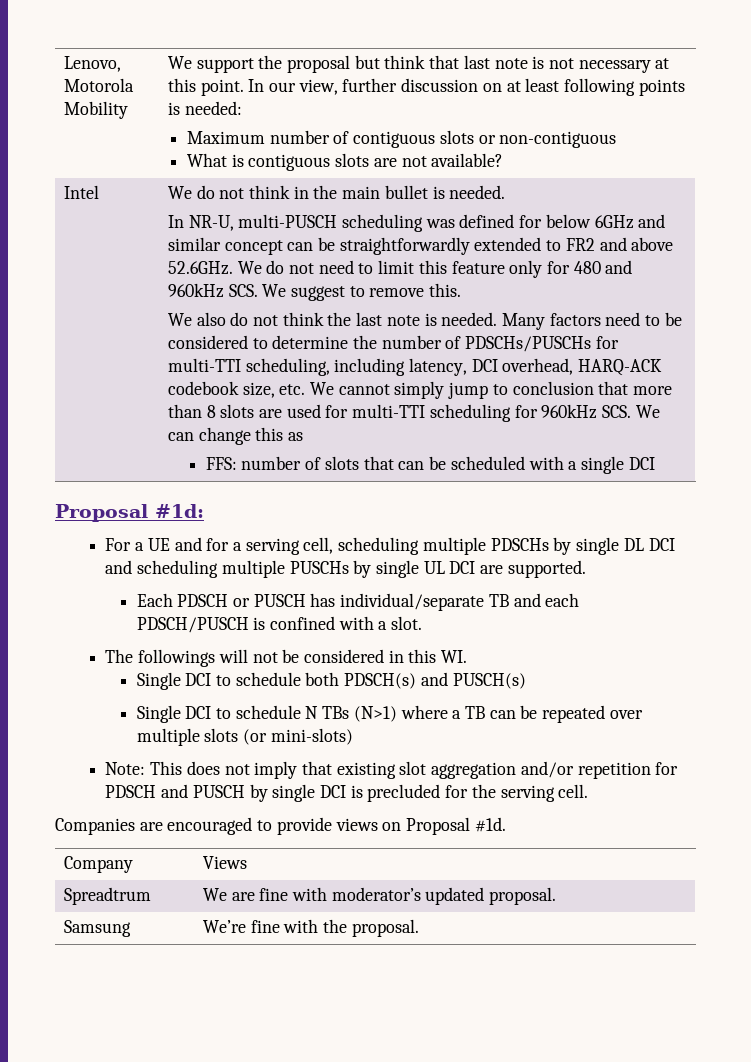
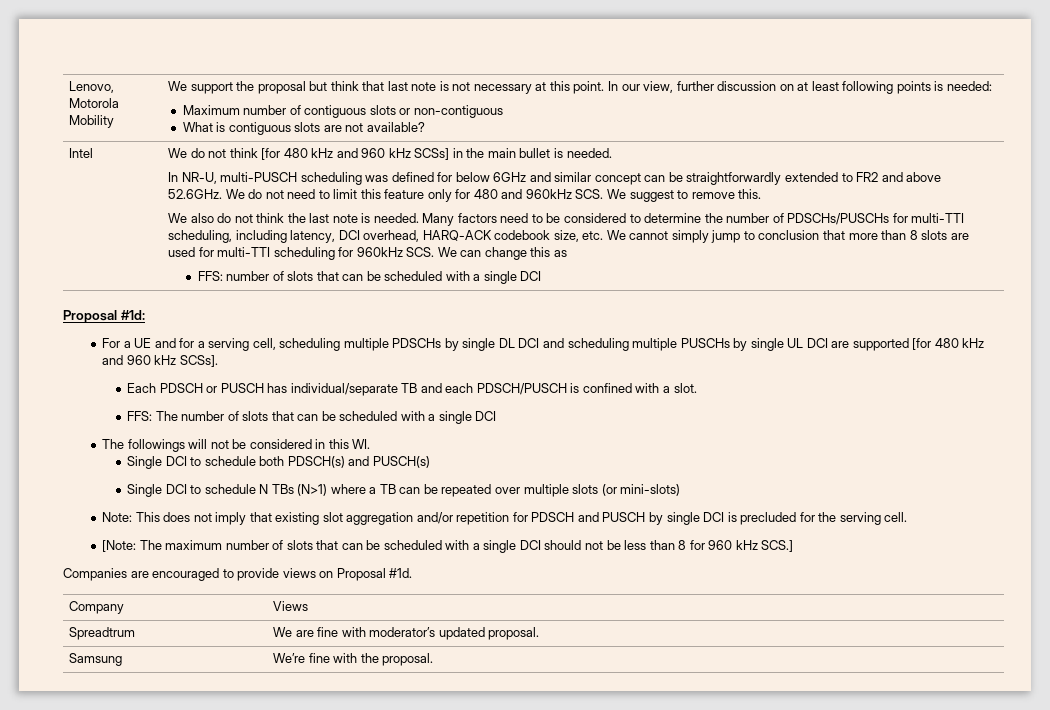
- We do not think in the main bullet is needed.
+ We do not think [for 480 kHz and 960 kHz SCSs] in the main bullet is needed.
- For a UE and for a serving cell, scheduling multiple PDSCHs by single DL DCI and scheduling multiple PUSCHs by single UL DCI are supported.
+ For a UE and for a serving cell, scheduling multiple PDSCHs by single DL DCI and scheduling multiple PUSCHs by single UL DCI are supported [for 480 kHz and 960 kHz SCSs].
+ FFS: The number of slots that can be scheduled with a single DCI
+ [Note: The maximum number of slots that can be scheduled with a single DCI should not be less than 8 for 960 kHz SCS.]

